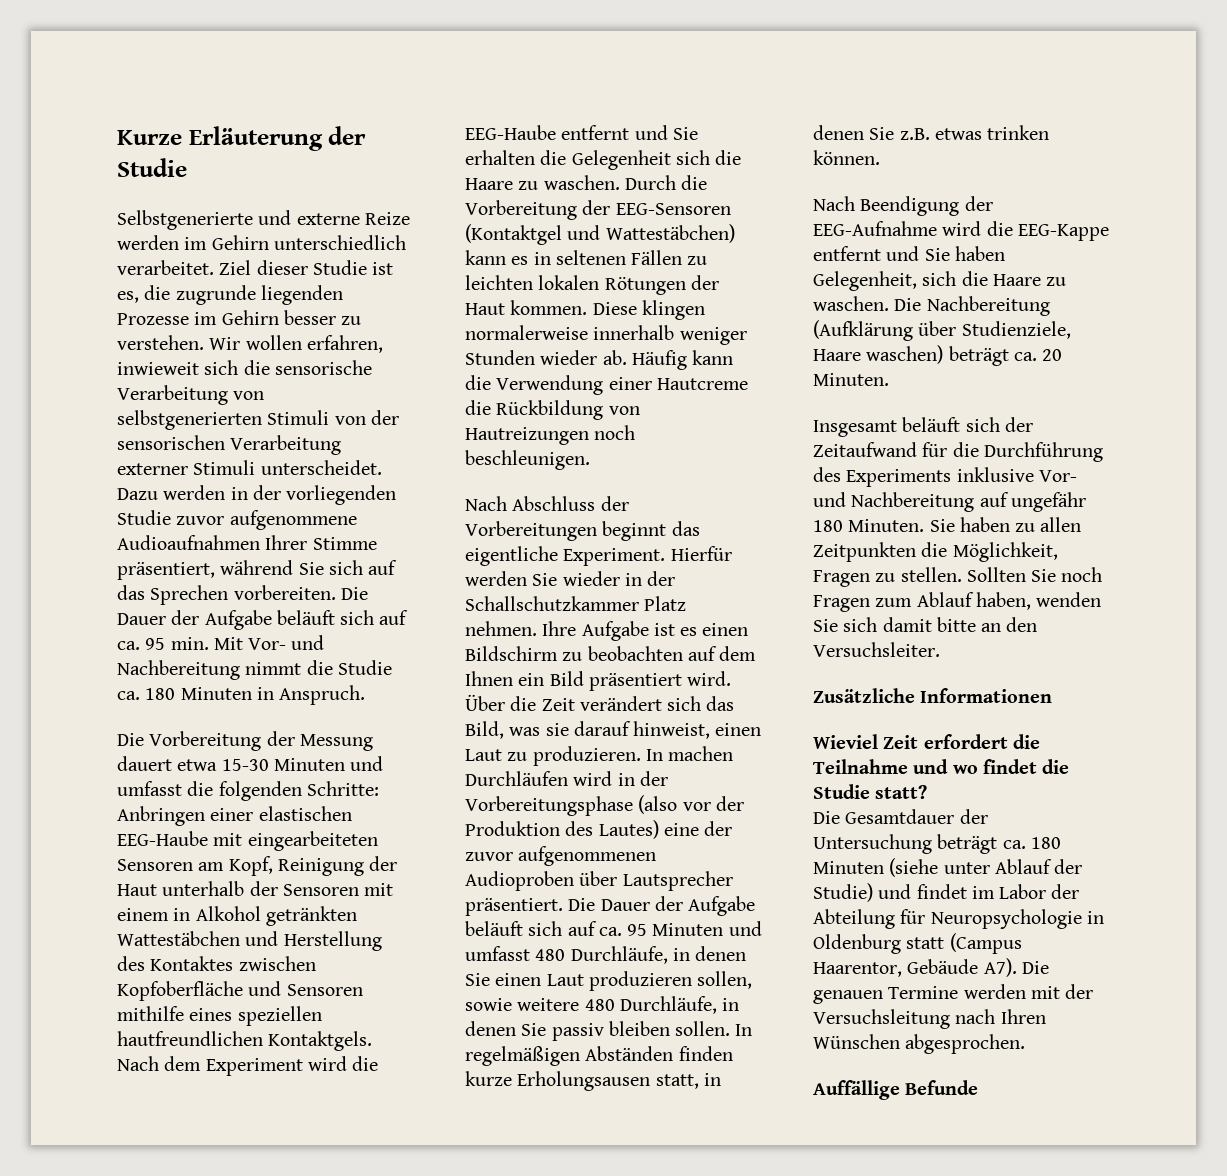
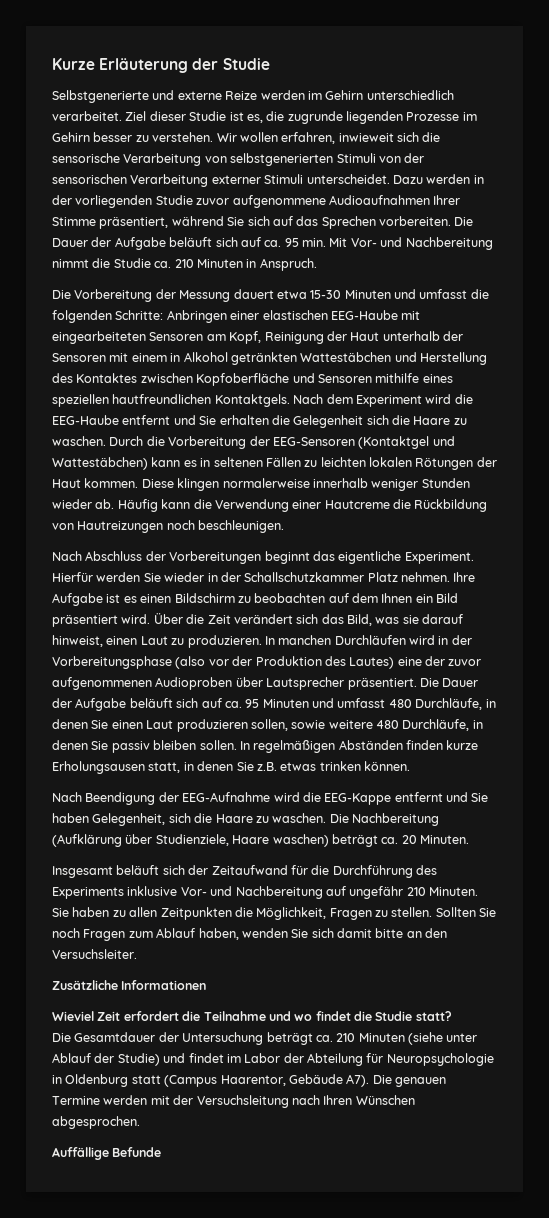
- Die Dauer der Aufgabe beläuft sich auf ca. 95 min. Mit Vor- und Nachbereitung nimmt die Studie ca. 180 Minuten in Anspruch.
+ Die Dauer der Aufgabe beläuft sich auf ca. 95 min. Mit Vor- und Nachbereitung nimmt die Studie ca. 210 Minuten in Anspruch.
- In machen Durchläufen wird in der Vorbereitungsphase (also vor der Produktion des Lautes) eine der zuvor aufgenommenen Audioproben über Lautsprecher präsentiert.
+ In manchen Durchläufen wird in der Vorbereitungsphase (also vor der Produktion des Lautes) eine der zuvor aufgenommenen Audioproben über Lautsprecher präsentiert.
- Insgesamt beläuft sich der Zeitaufwand für die Durchführung des Experiments inklusive Vor- und Nachbereitung auf ungefähr 180 Minuten.
+ Insgesamt beläuft sich der Zeitaufwand für die Durchführung des Experiments inklusive Vor- und Nachbereitung auf ungefähr 210 Minuten.
- Die Gesamtdauer der Untersuchung beträgt ca. 180 Minuten (siehe unter Ablauf der Studie) und findet im Labor der Abteilung für Neuropsychologie in Oldenburg statt (Campus Haarentor, Gebäude A7). Die genauen Termine werden mit der Versuchsleitung nach Ihren Wünschen abgesprochen.
+ Die Gesamtdauer der Untersuchung beträgt ca. 210 Minuten (siehe unter Ablauf der Studie) und findet im Labor der Abteilung für Neuropsychologie in Oldenburg statt (Campus Haarentor, Gebäude A7). Die genauen Termine werden mit der Versuchsleitung nach Ihren Wünschen abgesprochen.

